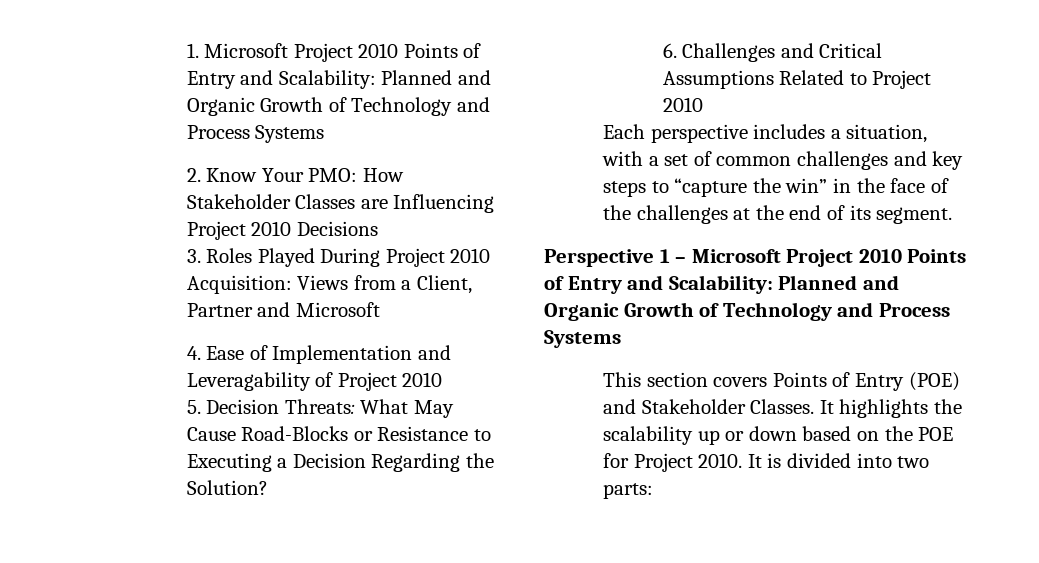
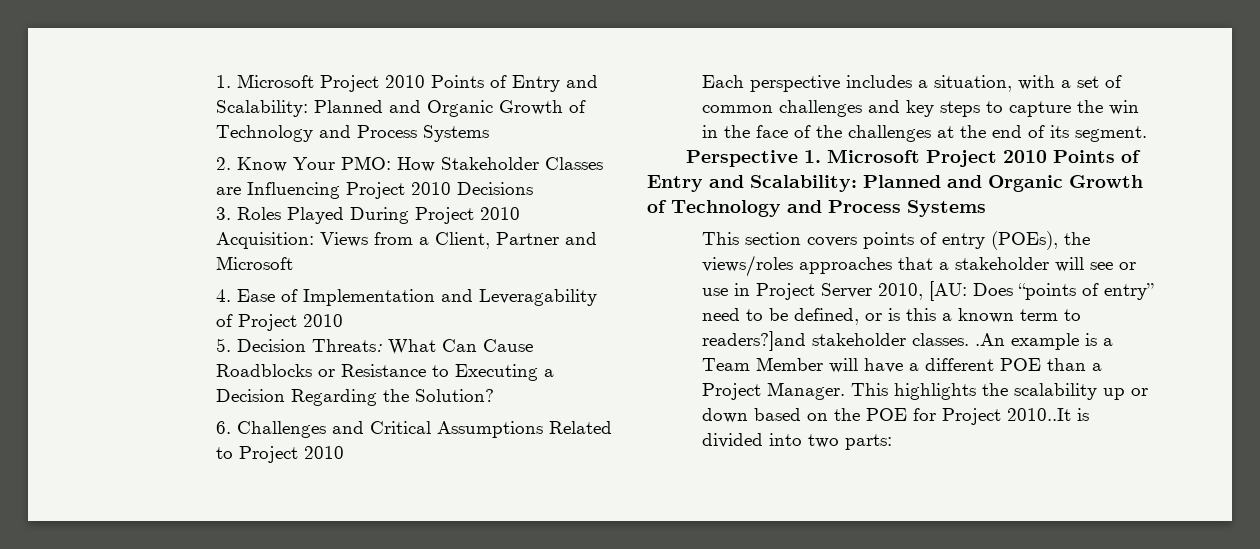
- 5. Decision Threats: What May Cause Road-Blocks or Resistance to Executing a Decision Regarding the Solution?
+ 5. Decision Threats: What Can Cause Roadblocks or Resistance to Executing a Decision Regarding the Solution?
- Each perspective includes a situation, with a set of common challenges and key steps to “capture the win” in the face of the challenges at the end of its segment.
+ Each perspective includes a situation, with a set of common challenges and key steps to capture the win in the face of the challenges at the end of its segment.
- Perspective 1 – Microsoft Project 2010 Points of Entry and Scalability: Planned and Organic Growth of Technology and Process Systems
+ Perspective 1. Microsoft Project 2010 Points of Entry and Scalability: Planned and Organic Growth of Technology and Process Systems
- This section covers Points of Entry (POE) and Stakeholder Classes. It highlights the scalability up or down based on the POE for Project 2010. It is divided into two parts:
+ This section covers points of entry (POEs), the views/roles approaches that a stakeholder will see or use in Project Server 2010, [AU: Does “points of entry” need to be defined, or is this a known term to readers?]and stakeholder classes. .An example is a Team Member will have a different POE than a Project Manager. This highlights the scalability up or down based on the POE for Project 2010..It is divided into two parts:

